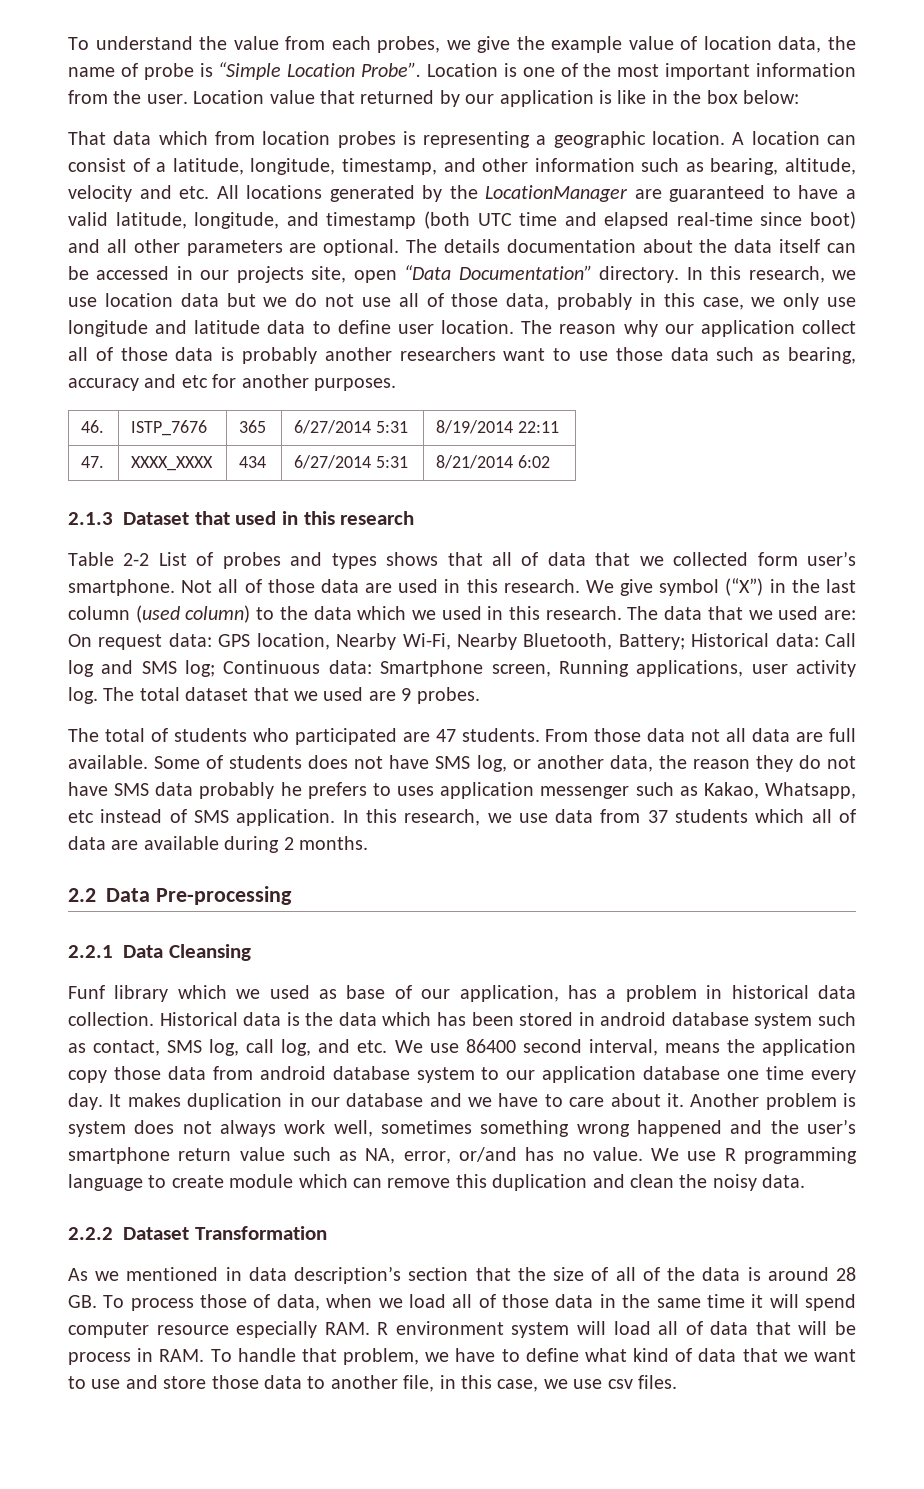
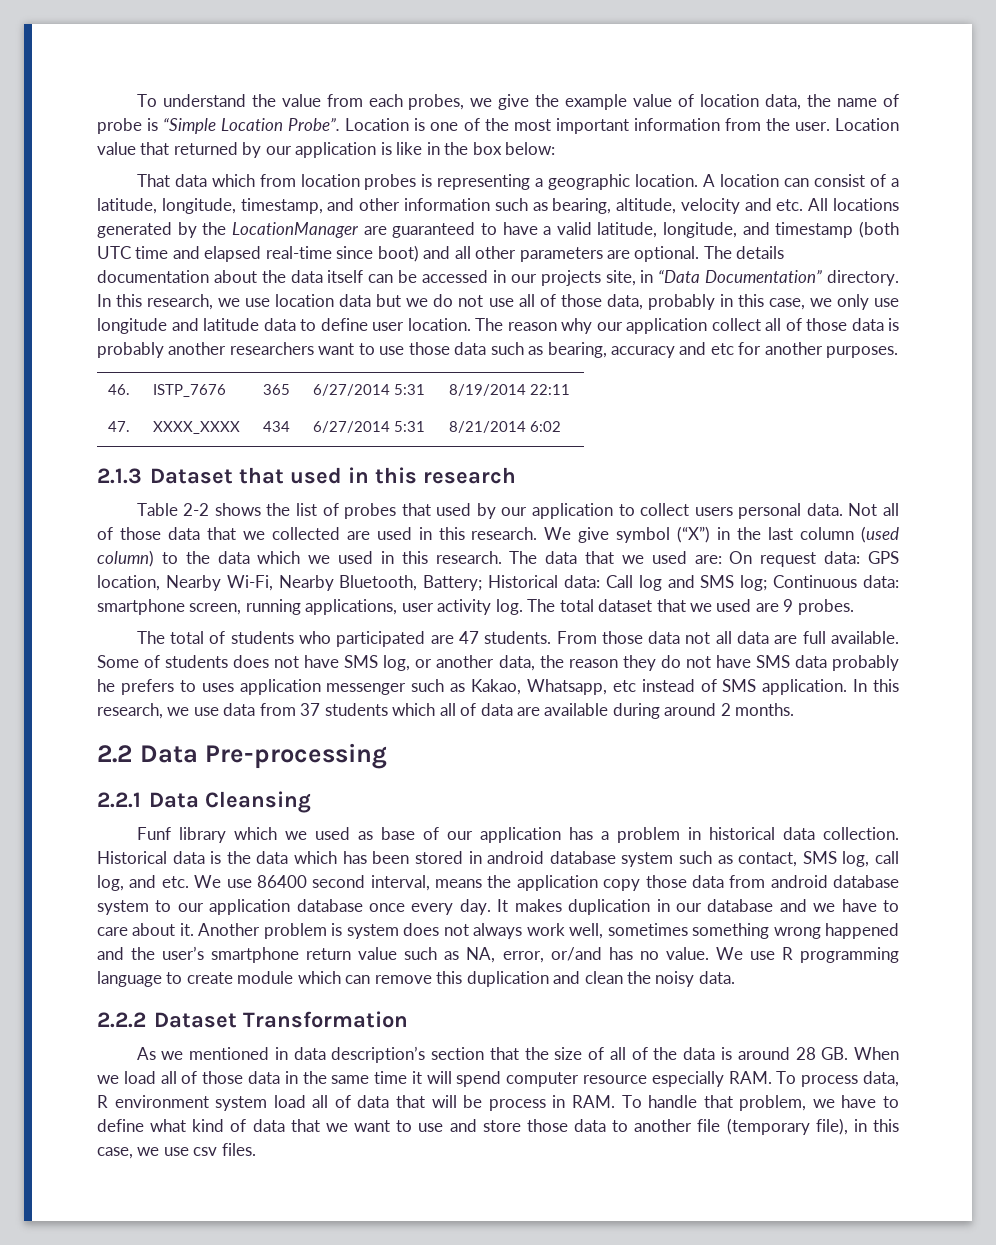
- The details documentation about the data itself can be accessed in our projects site, open “Data Documentation” directory.
+ The details documentation about the data itself can be accessed in our projects site, in “Data Documentation” directory.
- Table 2-2 List of probes and types shows that all of data that we collected form user’s smartphone.
+ Table 2-2 shows the list of probes that used by our application to collect users personal data.
- Not all of those data are used in this research.
+ Not all of those data that we collected are used in this research.
- The data that we used are: On request data: GPS location, Nearby Wi-Fi, Nearby Bluetooth, Battery; Historical data: Call log and SMS log; Continuous data: Smartphone screen, Running applications, user activity log.
+ The data that we used are: On request data: GPS location, Nearby Wi-Fi, Nearby Bluetooth, Battery; Historical data: Call log and SMS log; Continuous data: smartphone screen, running applications, user activity log.
- In this research, we use data from 37 students which all of data are available during 2 months.
+ In this research, we use data from 37 students which all of data are available during around 2 months.
- Funf library which we used as base of our application, has a problem in historical data collection.
+ Funf library which we used as base of our application has a problem in historical data collection.
- Historical data is the data which has been stored in android database system such as contact, SMS log, call log, and etc. We use 86400 second interval, means the application copy those data from android database system to our application database one time every day.
+ Historical data is the data which has been stored in android database system such as contact, SMS log, call log, and etc. We use 86400 second interval, means the application copy those data from android database system to our application database once every day.
- As we mentioned in data description’s section that the size of all of the data is around 28 GB. To process those of data, when we load all of those data in the same time it will spend computer resource especially RAM. R environment system will load all of data that will be process in RAM. To handle that problem, we have to define what kind of data that we want to use and store those data to another file, in this case, we use csv files.
+ As we mentioned in data description’s section that the size of all of the data is around 28 GB. When we load all of those data in the same time it will spend computer resource especially RAM. To process data, R environment system load all of data that will be process in RAM. To handle that problem, we have to define what kind of data that we want to use and store those data to another file (temporary file), in this case, we use csv files.

